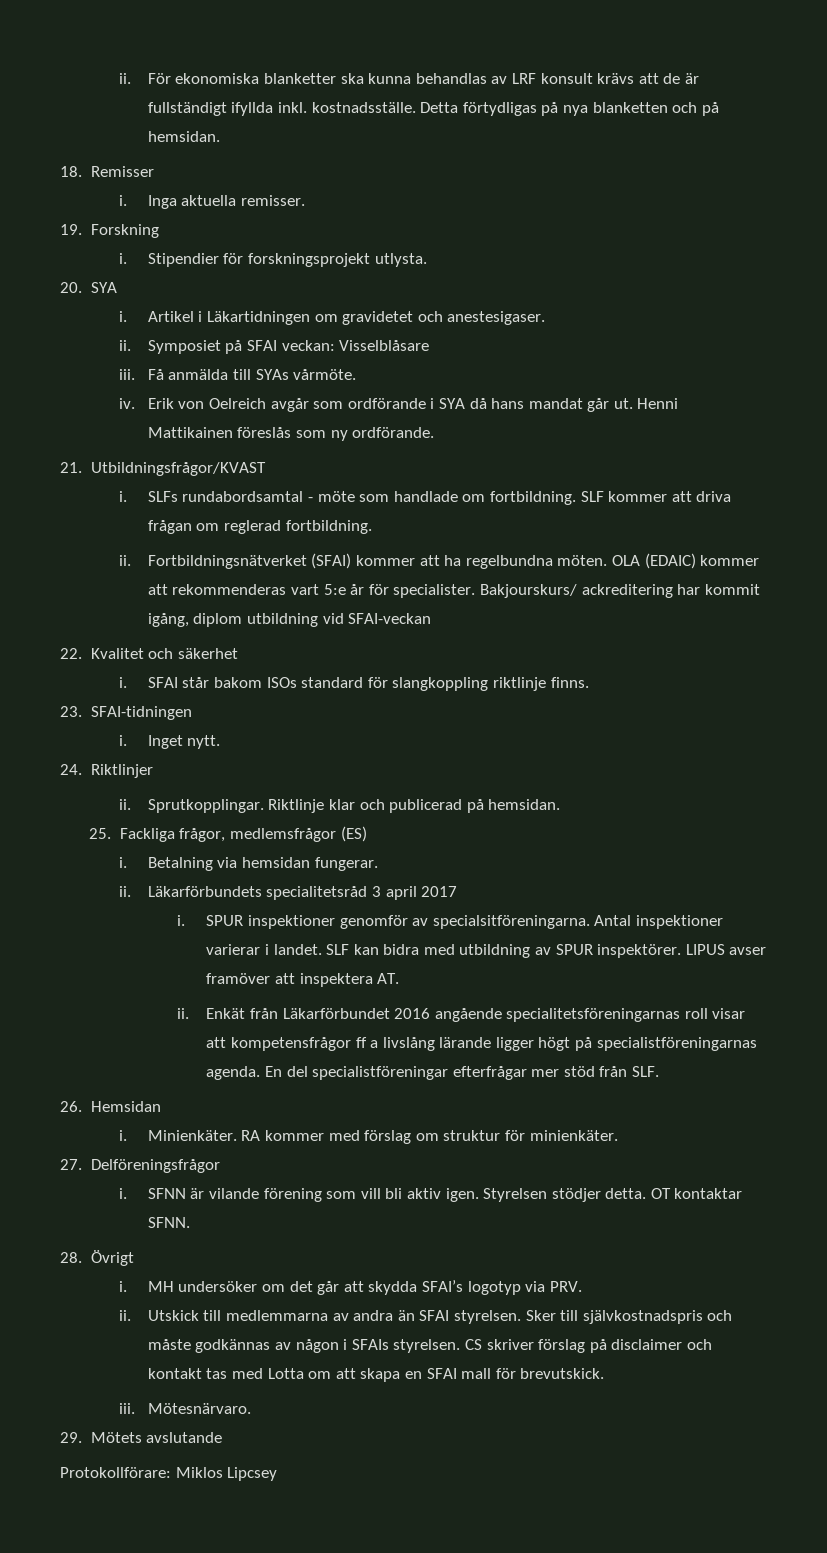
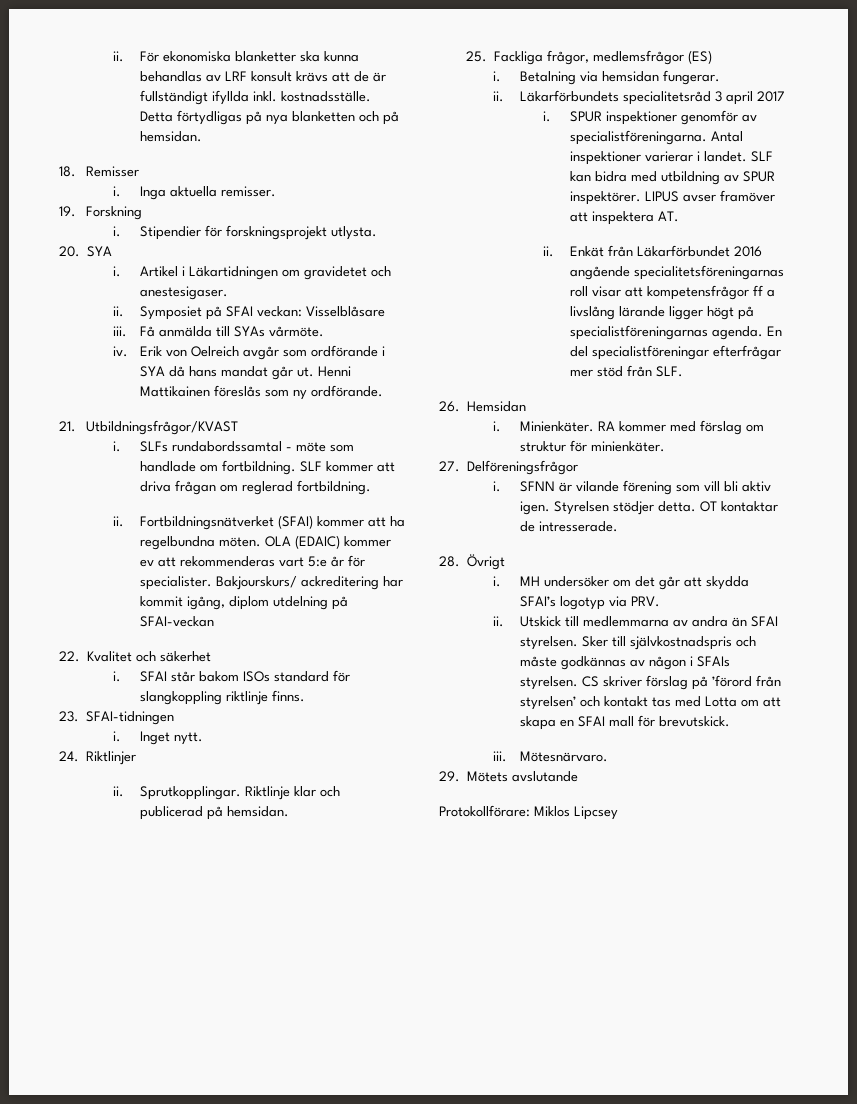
- SLFs rundabordsamtal - möte som handlade om fortbildning.
+ SLFs rundabordssamtal - möte som handlade om fortbildning.
- OLA (EDAIC) kommer att rekommenderas vart 5:e år för specialister.
+ OLA (EDAIC) kommer ev att rekommenderas vart 5:e år för specialister.
- Bakjourskurs/ ackreditering har kommit igång, diplom utbildning vid SFAI-veckan
+ Bakjourskurs/ ackreditering har kommit igång, diplom utdelning på SFAI-veckan
- SPUR inspektioner genomför av specialsitföreningarna.
+ SPUR inspektioner genomför av specialistföreningarna.
- OT kontaktar SFNN.
+ OT kontaktar de intresserade.
- CS skriver förslag på disclaimer och kontakt tas med Lotta om att skapa en SFAI mall för brevutskick.
+ CS skriver förslag på ’förord från styrelsen’ och kontakt tas med Lotta om att skapa en SFAI mall för brevutskick.

